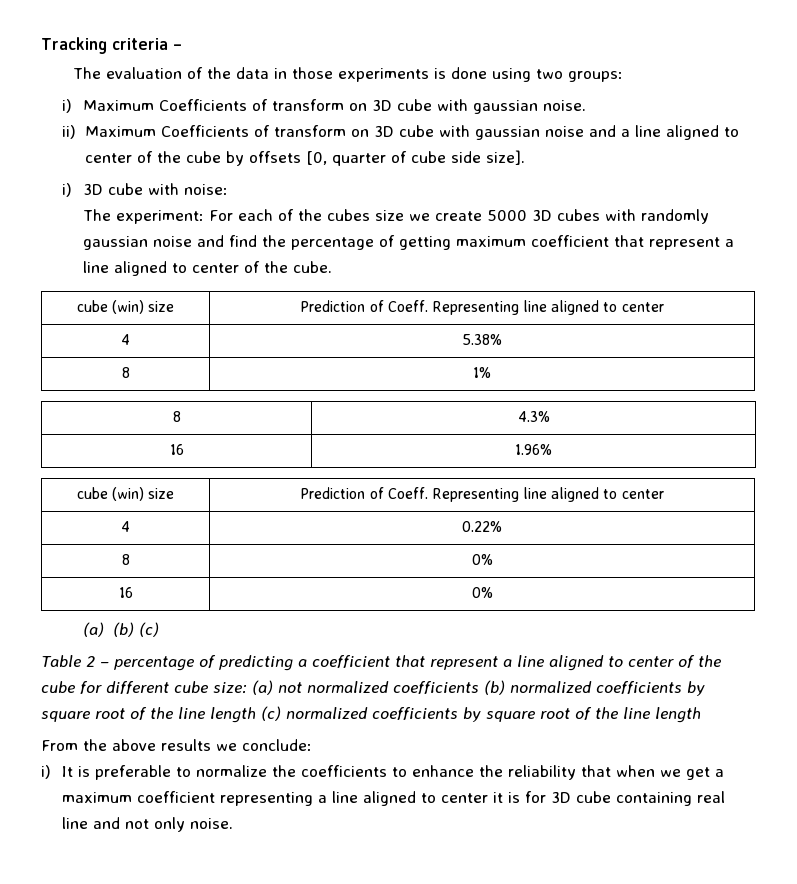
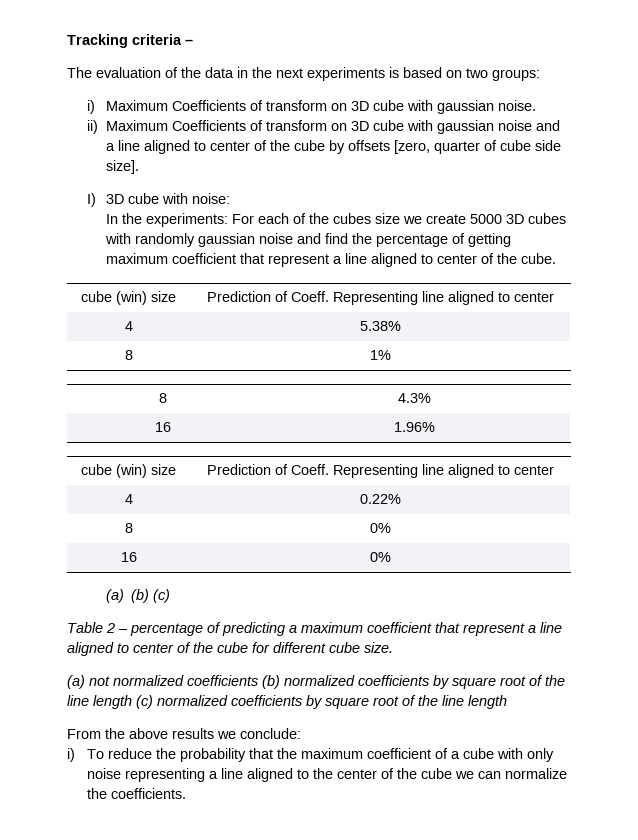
- The evaluation of the data in those experiments is done using two groups:
+ The evaluation of the data in the next experiments is based on two groups:
- ii) Maximum Coefficients of transform on 3D cube with gaussian noise and a line aligned to center of the cube by offsets [0, quarter of cube side size].
+ ii) Maximum Coefficients of transform on 3D cube with gaussian noise and a line aligned to center of the cube by offsets [zero, quarter of cube side size].
- i) 3D cube with noise:
+ I) 3D cube with noise:
- The experiment: For each of the cubes size we create 5000 3D cubes with randomly gaussian noise and find the percentage of getting maximum coefficient that represent a line aligned to center of the cube.
+ In the experiments: For each of the cubes size we create 5000 3D cubes with randomly gaussian noise and find the percentage of getting maximum coefficient that represent a line aligned to center of the cube.
- Table 2 – percentage of predicting a coefficient that represent a line aligned to center of the cube for different cube size: (a) not normalized coefficients (b) normalized coefficients by square root of the line length (c) normalized coefficients by square root of the line length
+ Table 2 – percentage of predicting a maximum coefficient that represent a line aligned to center of the cube for different cube size.
+ (a) not normalized coefficients (b) normalized coefficients by square root of the line length (c) normalized coefficients by square root of the line length
- i) It is preferable to normalize the coefficients to enhance the reliability that when we get a maximum coefficient representing a line aligned to center it is for 3D cube containing real line and not only noise.
+ i) To reduce the probability that the maximum coefficient of a cube with only noise representing a line aligned to the center of the cube we can normalize the coefficients.

